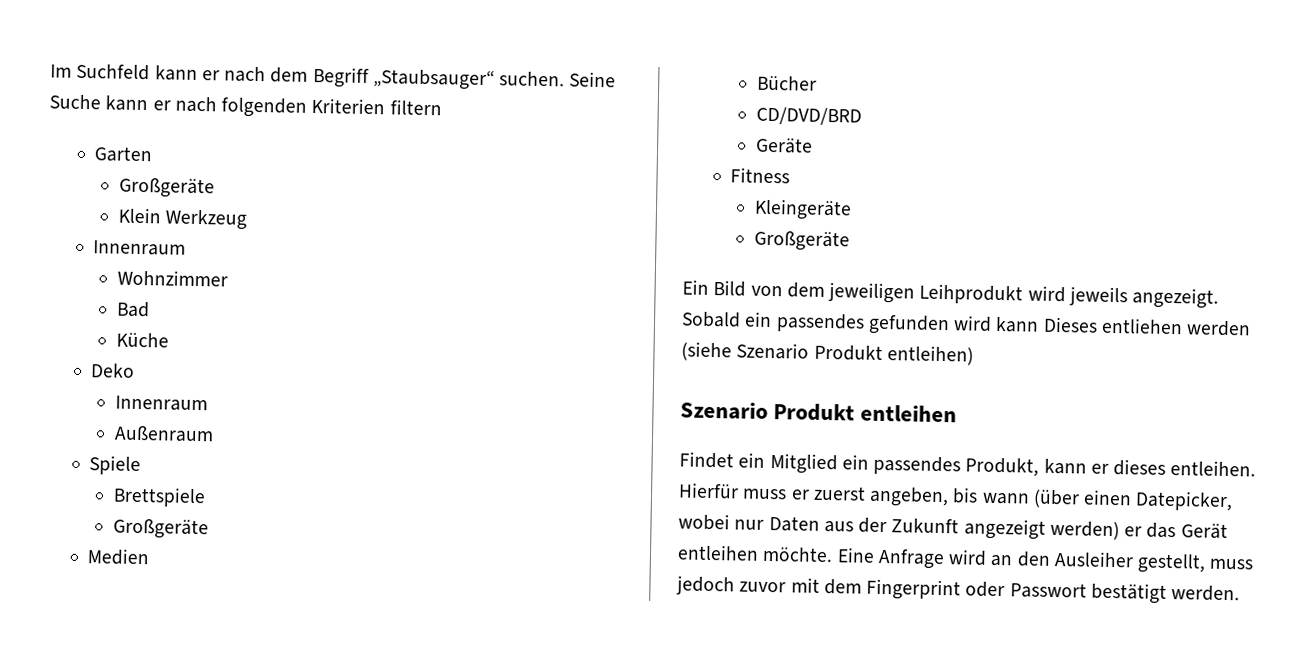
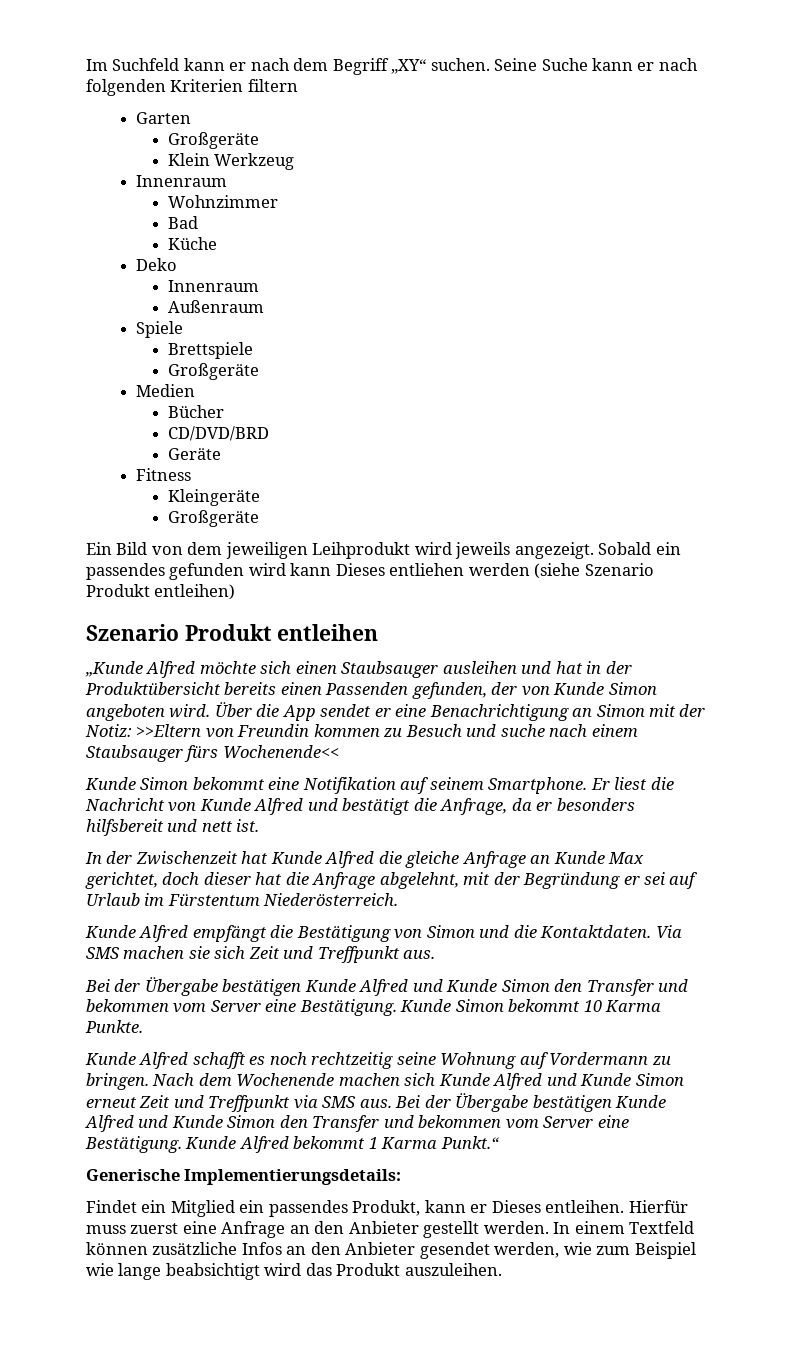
- Im Suchfeld kann er nach dem Begriff „Staubsauger“ suchen.
+ Im Suchfeld kann er nach dem Begriff „XY“ suchen.
+ „Kunde Alfred möchte sich einen Staubsauger ausleihen und hat in der Produktübersicht bereits einen Passenden gefunden, der von Kunde Simon angeboten wird. Über die App sendet er eine Benachrichtigung an Simon mit der Notiz: >>Eltern von Freundin kommen zu Besuch und suche nach einem Staubsauger fürs Wochenende<<
+ Kunde Simon bekommt eine Notifikation auf seinem Smartphone. Er liest die Nachricht von Kunde Alfred und bestätigt die Anfrage, da er besonders hilfsbereit und nett ist.
+ In der Zwischenzeit hat Kunde Alfred die gleiche Anfrage an Kunde Max gerichtet, doch dieser hat die Anfrage abgelehnt, mit der Begründung er sei auf Urlaub im Fürstentum Niederösterreich.
+ Kunde Alfred empfängt die Bestätigung von Simon und die Kontaktdaten. Via SMS machen sie sich Zeit und Treffpunkt aus.
+ Bei der Übergabe bestätigen Kunde Alfred und Kunde Simon den Transfer und bekommen vom Server eine Bestätigung. Kunde Simon bekommt 10 Karma Punkte.
+ Kunde Alfred schafft es noch rechtzeitig seine Wohnung auf Vordermann zu bringen. Nach dem Wochenende machen sich Kunde Alfred und Kunde Simon erneut Zeit und Treffpunkt via SMS aus. Bei der Übergabe bestätigen Kunde Alfred und Kunde Simon den Transfer und bekommen vom Server eine Bestätigung. Kunde Alfred bekommt 1 Karma Punkt.“
+ Generische Implementierungsdetails:
- Findet ein Mitglied ein passendes Produkt, kann er dieses entleihen.
+ Findet ein Mitglied ein passendes Produkt, kann er Dieses entleihen.
- Hierfür muss er zuerst angeben, bis wann (über einen Datepicker, wobei nur Daten aus der Zukunft angezeigt werden) er das Gerät entleihen möchte. Eine Anfrage wird an den Ausleiher gestellt, muss jedoch zuvor mit dem Fingerprint oder Passwort bestätigt werden.
+ Hierfür muss zuerst eine Anfrage an den Anbieter gestellt werden. In einem Textfeld können zusätzliche Infos an den Anbieter gesendet werden, wie zum Beispiel wie lange beabsichtigt wird das Produkt auszuleihen.

